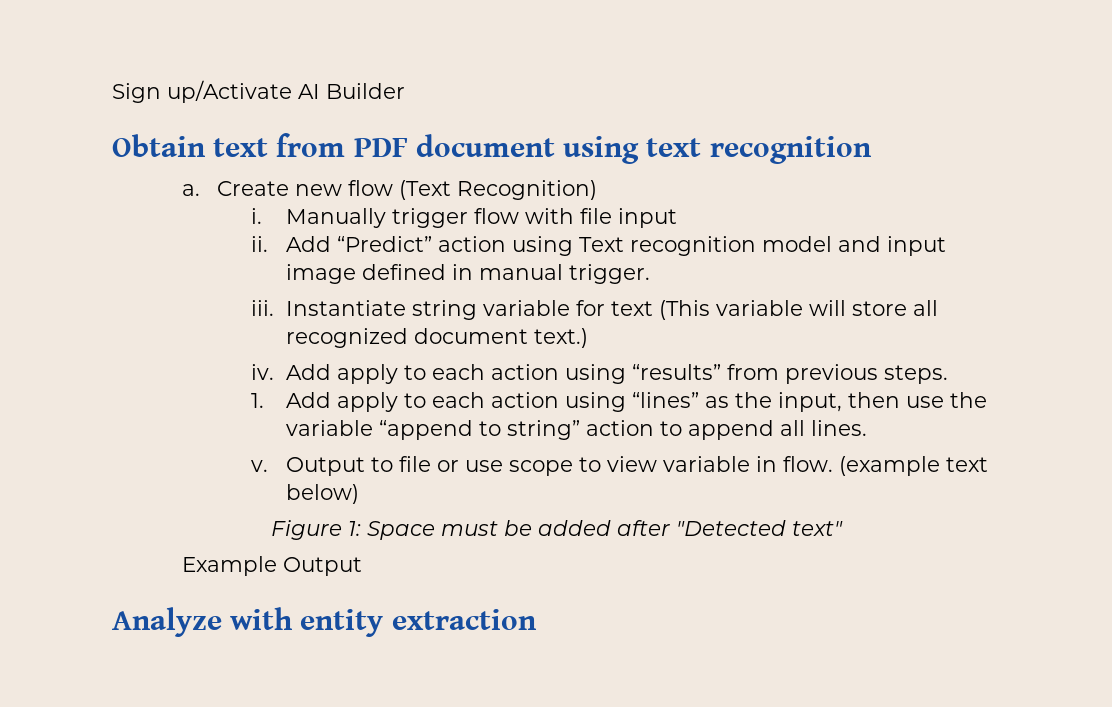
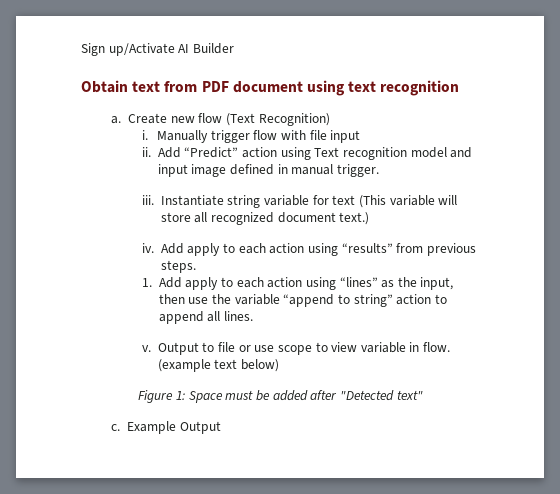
+ c.
- Analyze with entity extraction

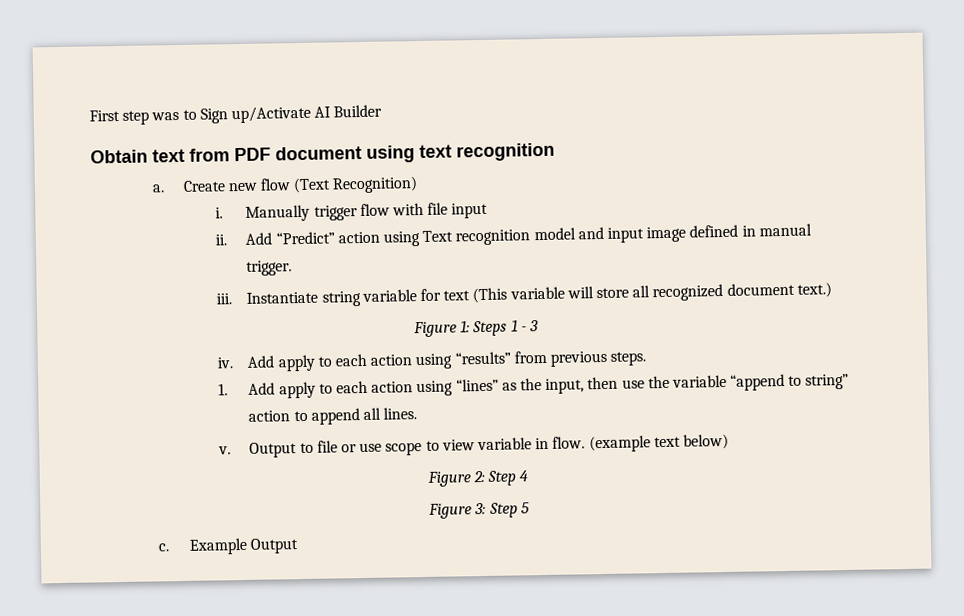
- Sign up/Activate AI Builder
+ First step was to Sign up/Activate AI Builder
+ Figure 1: Steps 1 - 3
- Figure 1: Space must be added after "Detected text"
+ Figure 2: Step 4
+ Figure 3: Step 5

